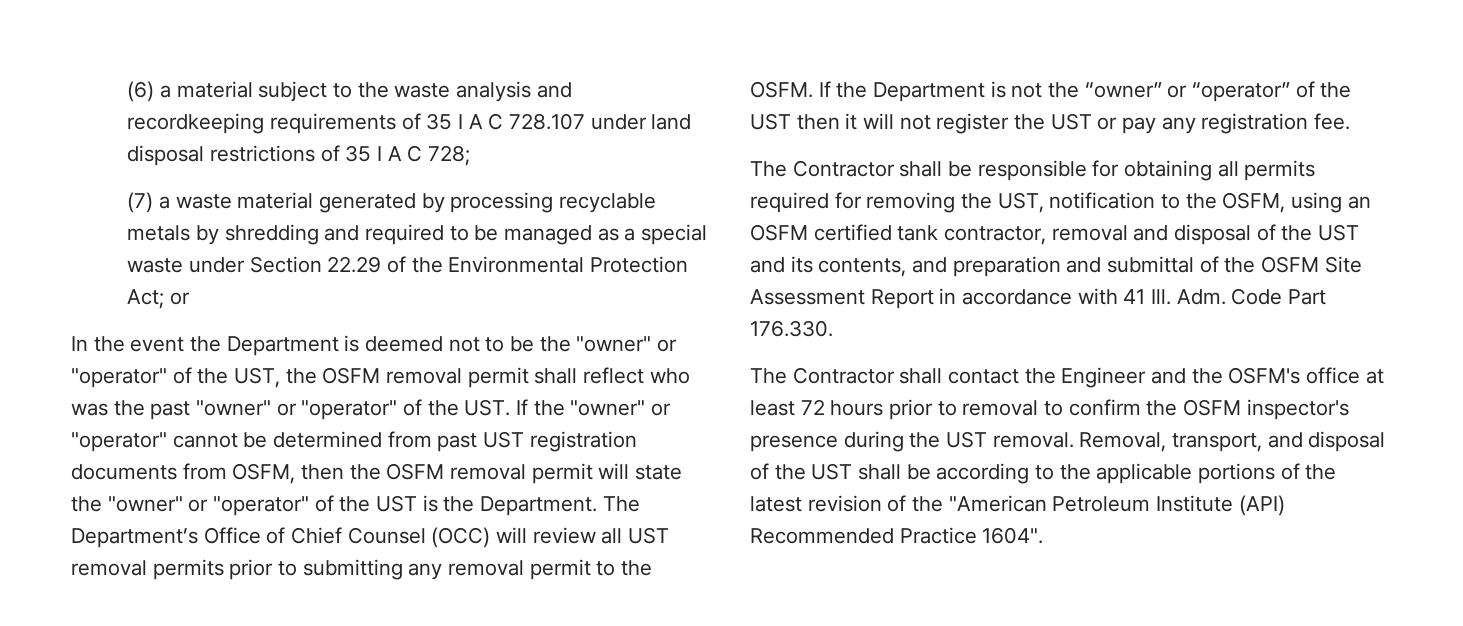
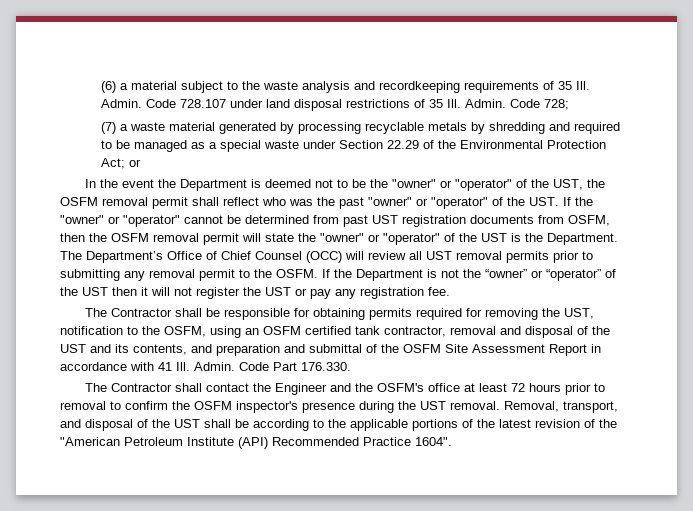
- (6) a material subject to the waste analysis and recordkeeping requirements of 35 I A C 728.107 under land disposal restrictions of 35 I A C 728;
+ (6) a material subject to the waste analysis and recordkeeping requirements of 35 Ill. Admin. Code 728.107 under land disposal restrictions of 35 Ill. Admin. Code 728;
- The Contractor shall be responsible for obtaining all permits required for removing the UST, notification to the OSFM, using an OSFM certified tank contractor, removal and disposal of the UST and its contents, and preparation and submittal of the OSFM Site Assessment Report in accordance with 41 Ill. Adm. Code Part 176.330.
+ The Contractor shall be responsible for obtaining permits required for removing the UST, notification to the OSFM, using an OSFM certified tank contractor, removal and disposal of the UST and its contents, and preparation and submittal of the OSFM Site Assessment Report in accordance with 41 Ill. Admin. Code Part 176.330.

